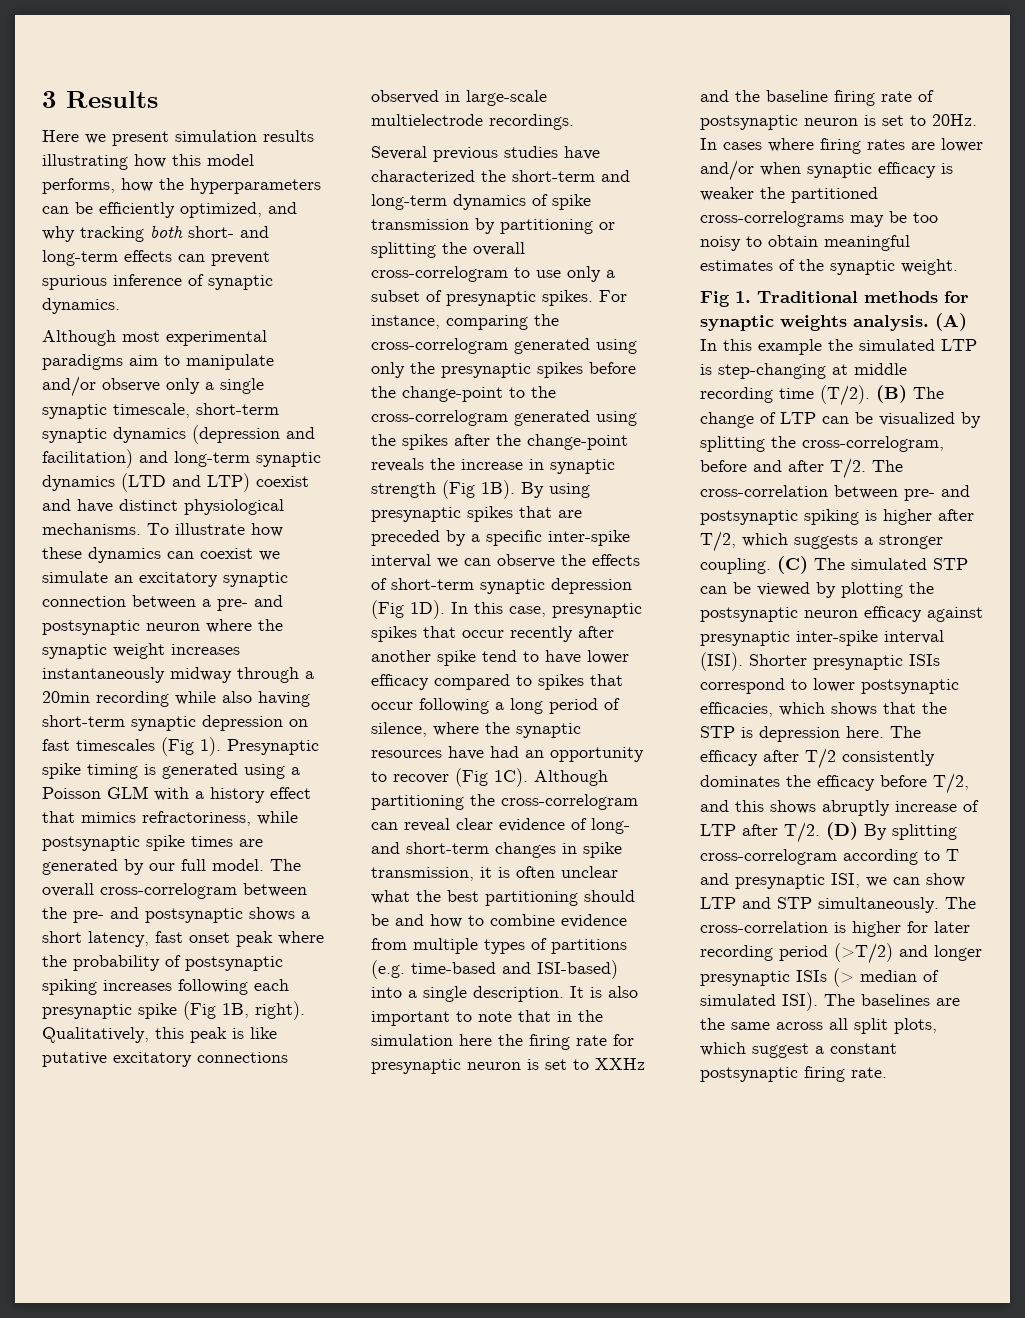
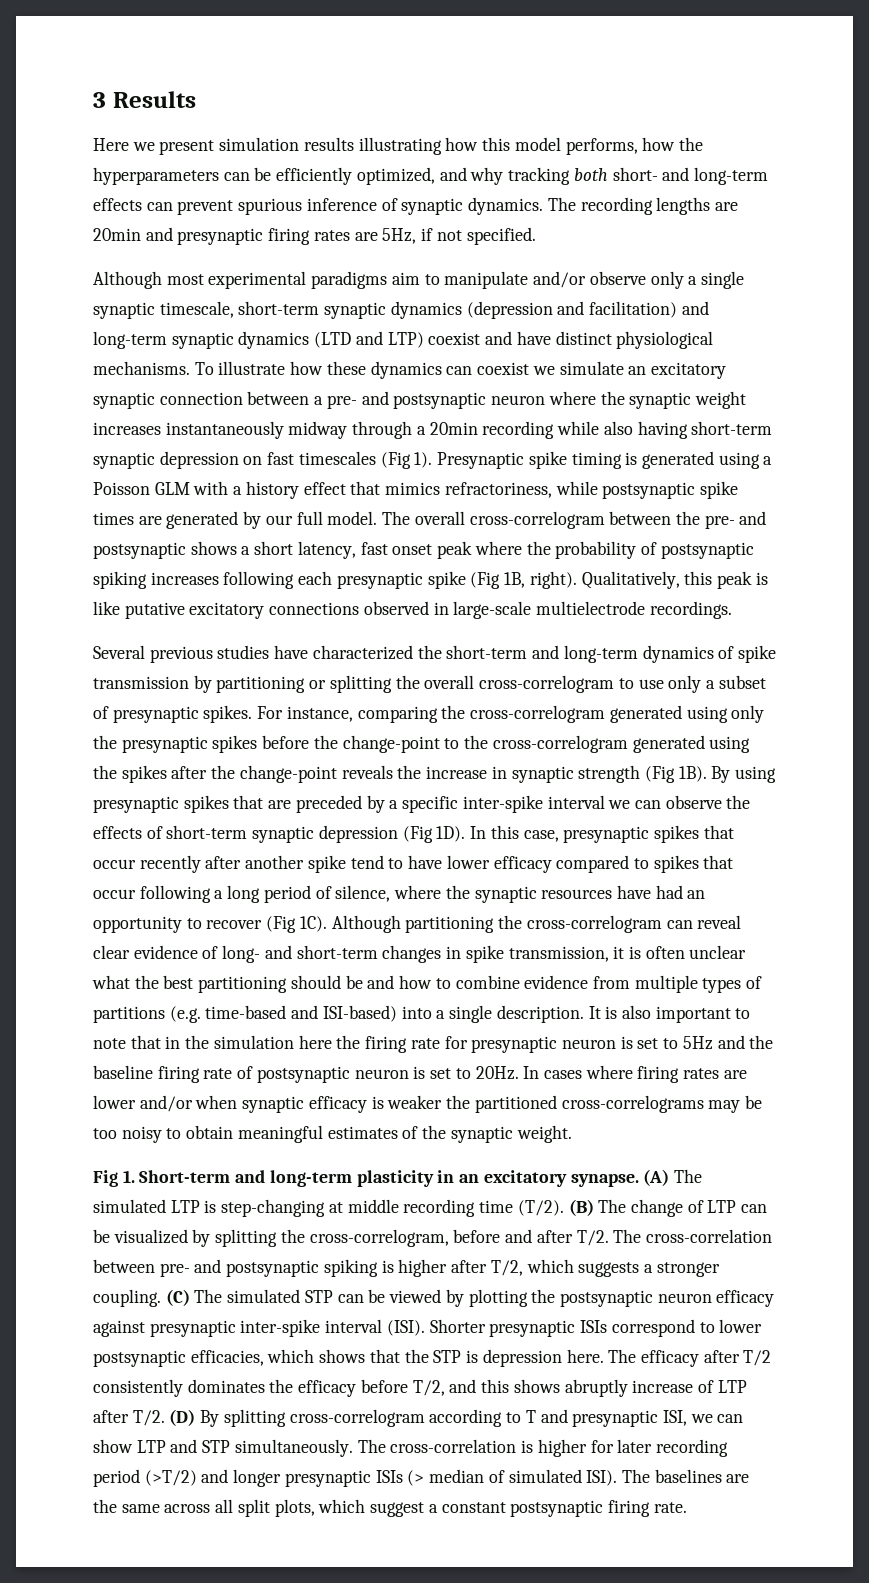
+ The recording lengths are 20min and presynaptic firing rates are 5Hz, if not specified.
- It is also important to note that in the simulation here the firing rate for presynaptic neuron is set to XXHz and the baseline firing rate of postsynaptic neuron is set to 20Hz.
+ It is also important to note that in the simulation here the firing rate for presynaptic neuron is set to 5Hz and the baseline firing rate of postsynaptic neuron is set to 20Hz.
- Fig 1. Traditional methods for synaptic weights analysis. (A) In this example the simulated LTP is step-changing at middle recording time (T/2).
+ Fig 1. Short-term and long-term plasticity in an excitatory synapse. (A) The simulated LTP is step-changing at middle recording time (T/2).

